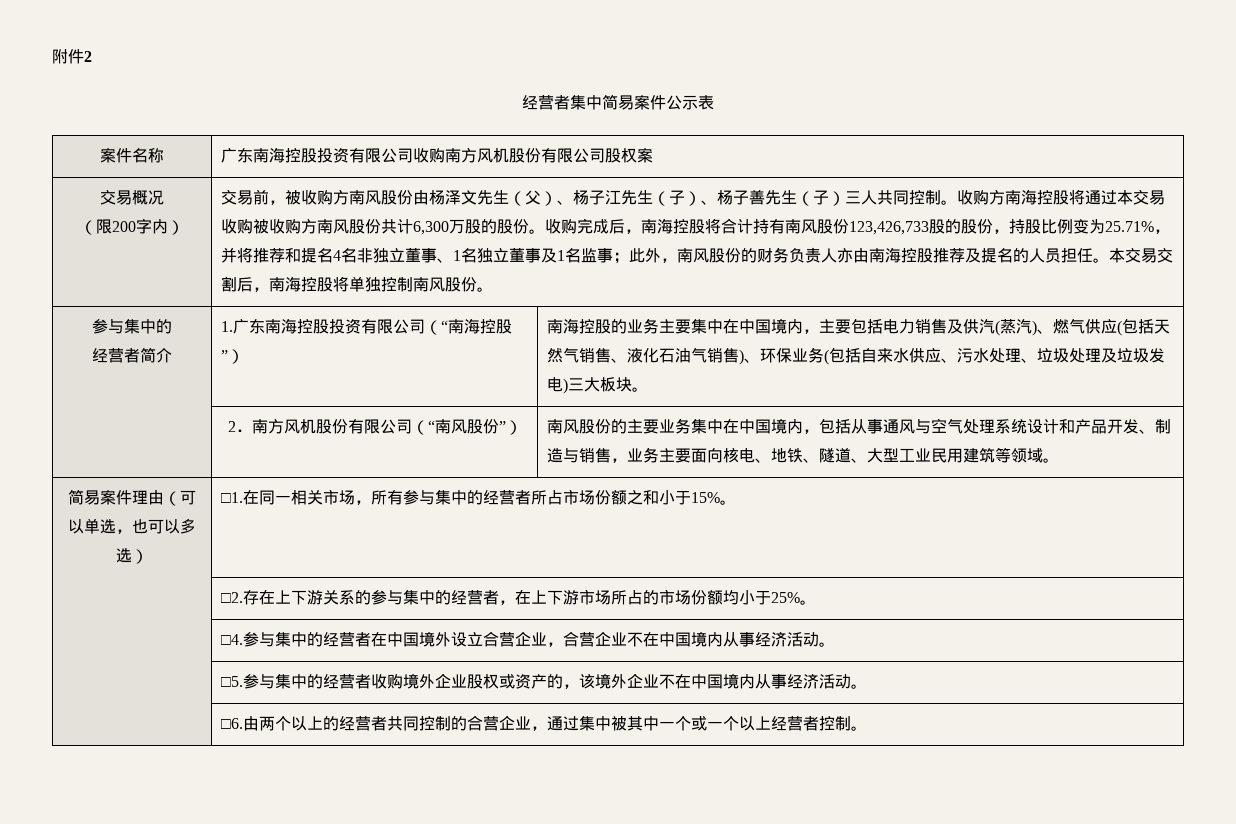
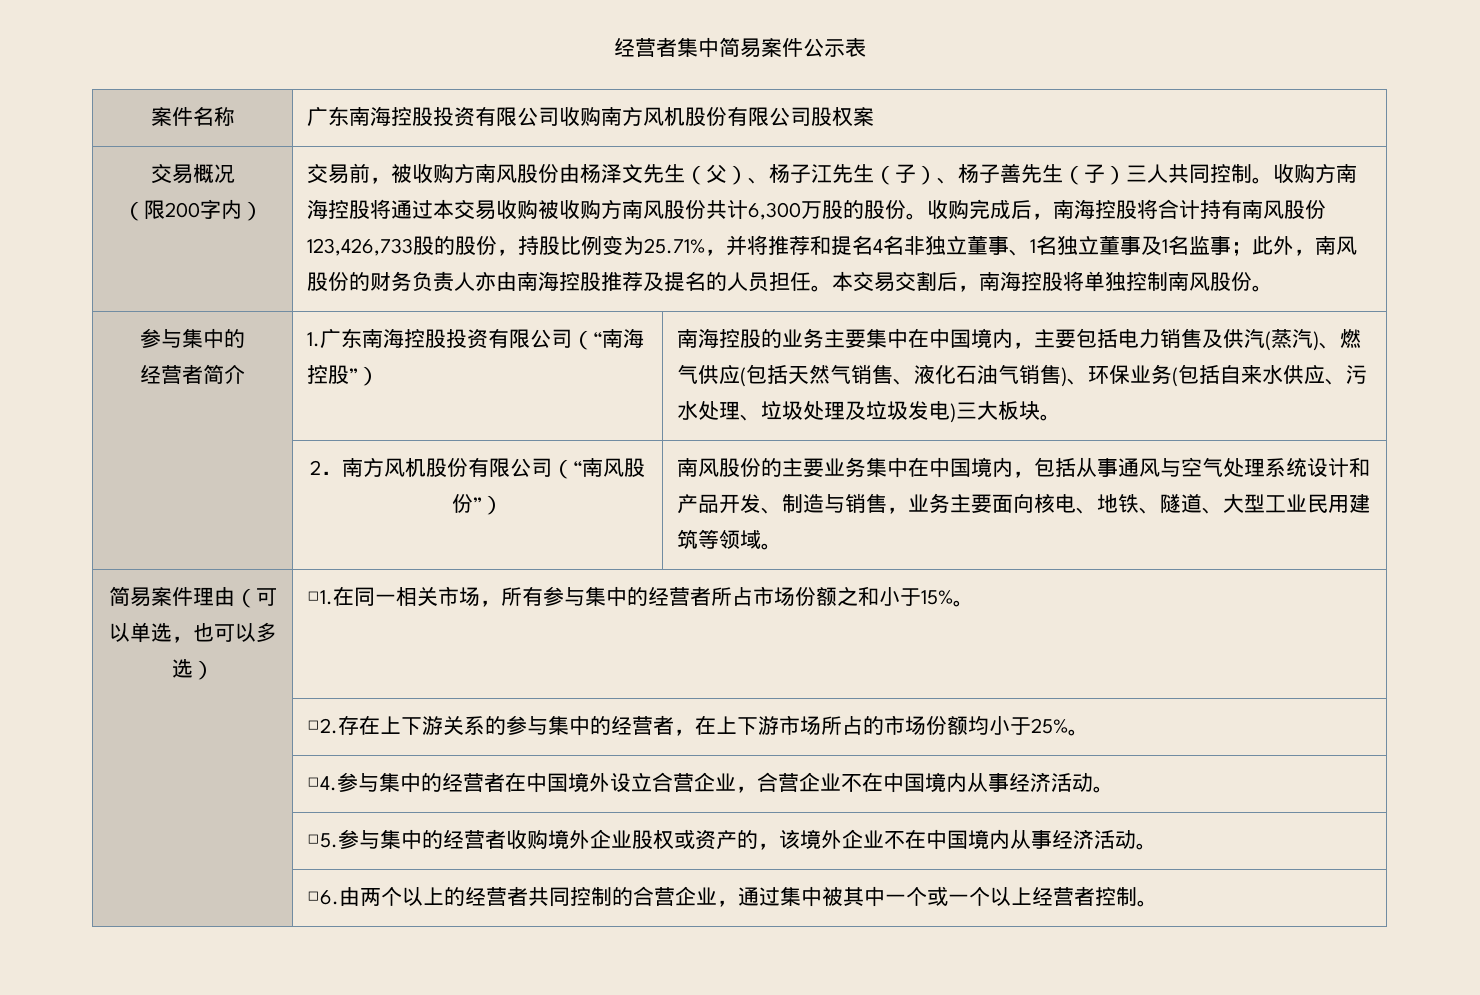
- 附件2

